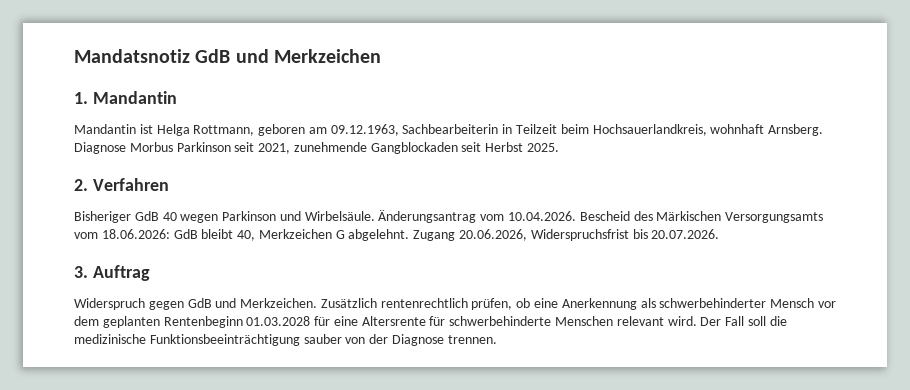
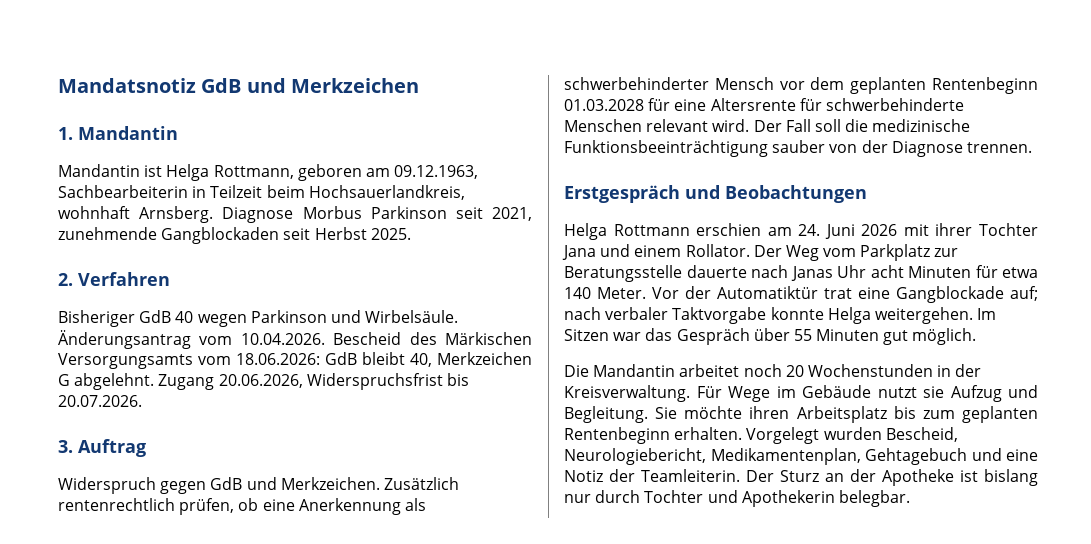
+ Erstgespräch und Beobachtungen
+ Helga Rottmann erschien am 24. Juni 2026 mit ihrer Tochter Jana und einem Rollator. Der Weg vom Parkplatz zur Beratungsstelle dauerte nach Janas Uhr acht Minuten für etwa 140 Meter. Vor der Automatiktür trat eine Gangblockade auf; nach verbaler Taktvorgabe konnte Helga weitergehen. Im Sitzen war das Gespräch über 55 Minuten gut möglich.
+ Die Mandantin arbeitet noch 20 Wochenstunden in der Kreisverwaltung. Für Wege im Gebäude nutzt sie Aufzug und Begleitung. Sie möchte ihren Arbeitsplatz bis zum geplanten Rentenbeginn erhalten. Vorgelegt wurden Bescheid, Neurologiebericht, Medikamentenplan, Gehtagebuch und eine Notiz der Teamleiterin. Der Sturz an der Apotheke ist bislang nur durch Tochter und Apothekerin belegbar.

